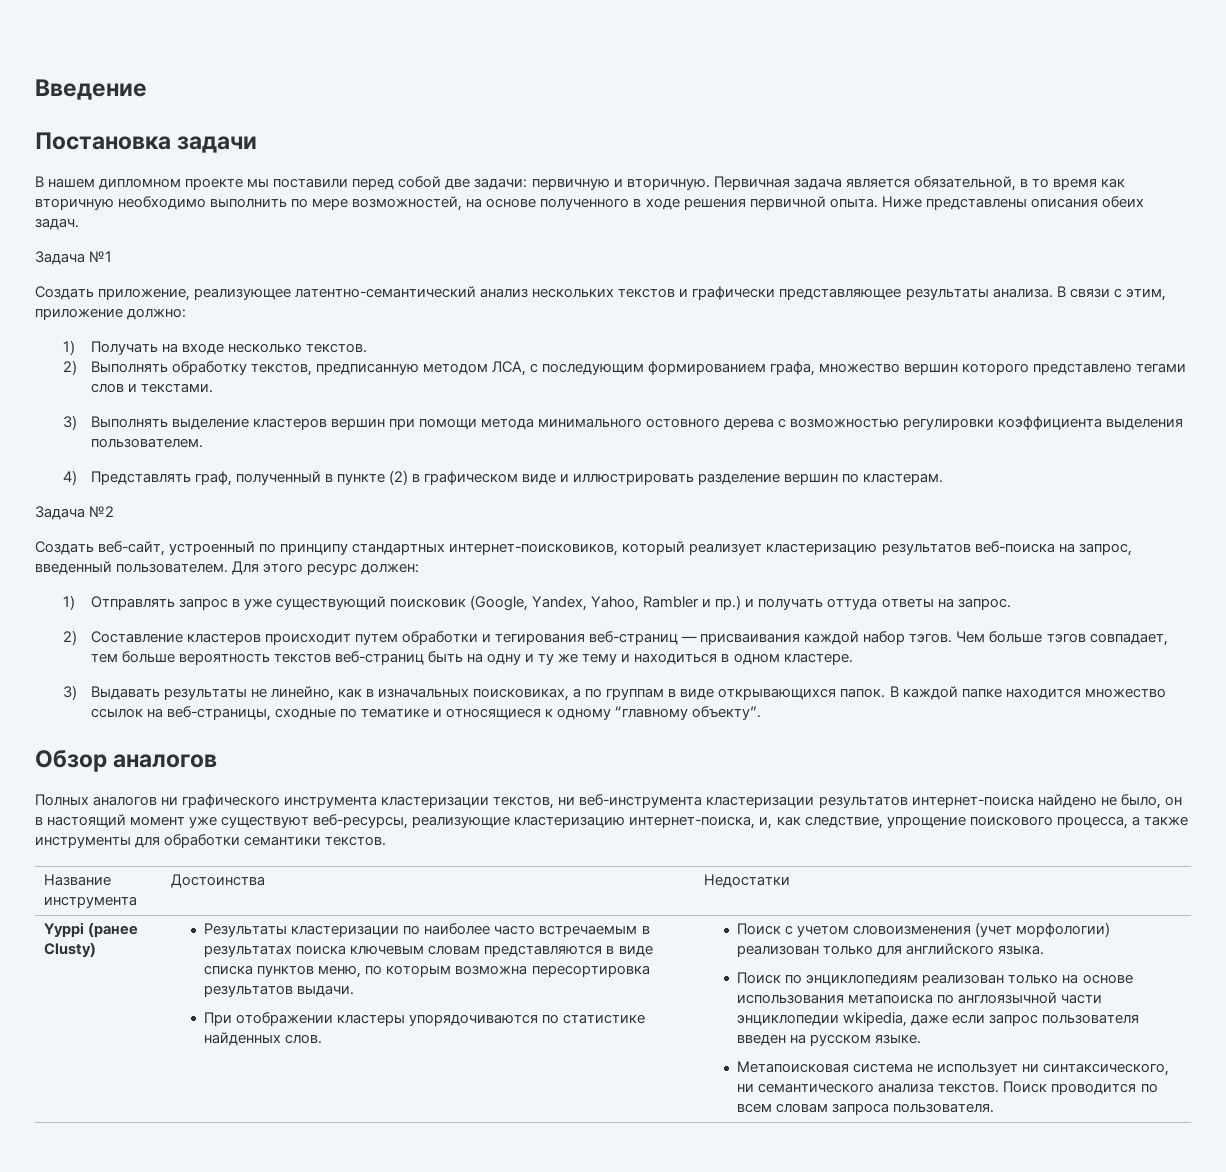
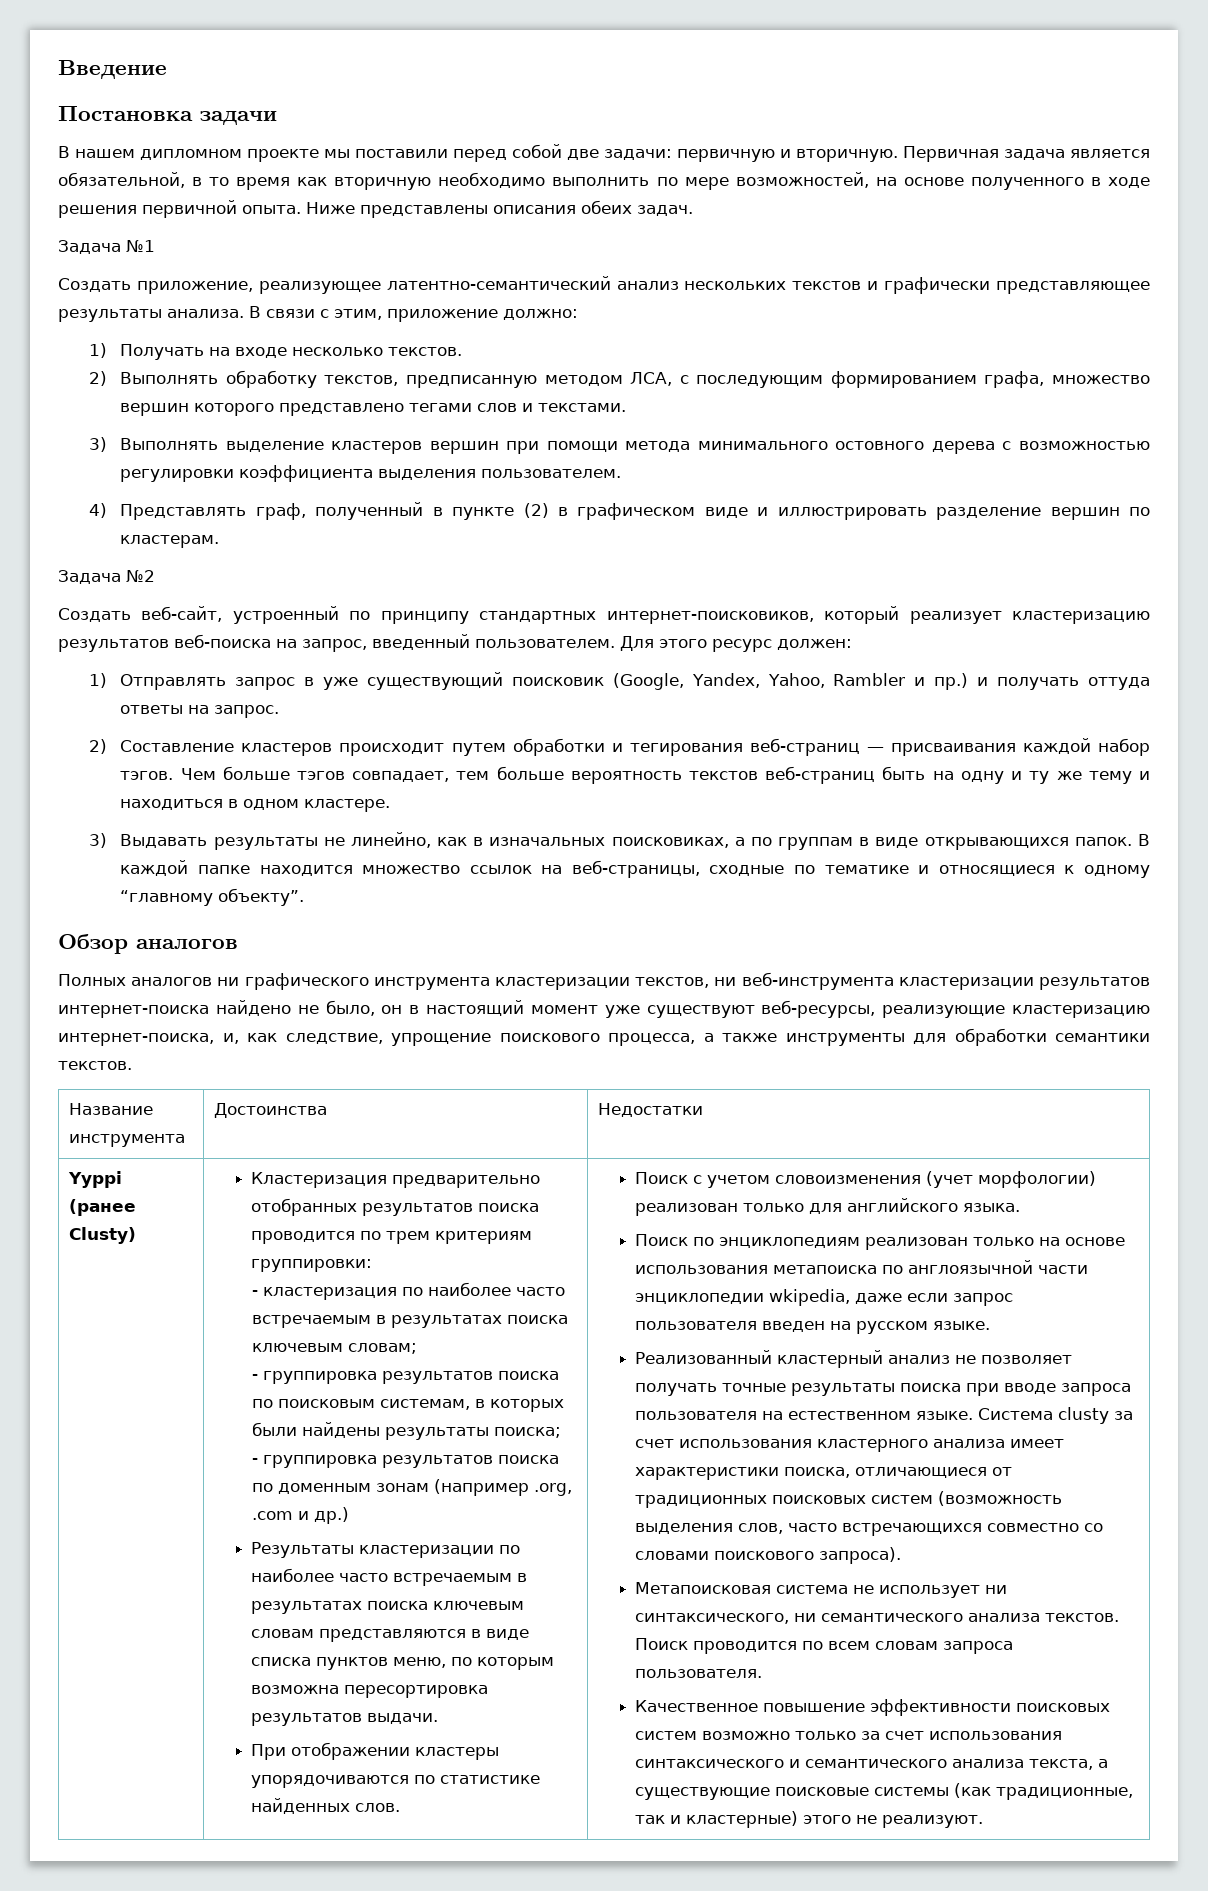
+ Кластеризация предварительно отобранных результатов поиска проводится по трем критериям группировки:
+ - кластеризация по наиболее часто встречаемым в результатах поиска ключевым словам;
+ - группировка результатов поиска по поисковым системам, в которых были найдены результаты поиска;
+ - группировка результатов поиска по доменным зонам (например .org, .com и др.)
+ Реализованный кластерный анализ не позволяет получать точные результаты поиска при вводе запроса пользователя на естественном языке. Система clusty за счет использования кластерного анализа имеет характеристики поиска, отличающиеся от традиционных поисковых систем (возможность выделения слов, часто встречающихся совместно со словами поискового запроса).
+ Качественное повышение эффективности поисковых систем возможно только за счет использования синтаксического и семантического анализа текста, а существующие поисковые системы (как традиционные, так и кластерные) этого не реализуют.

